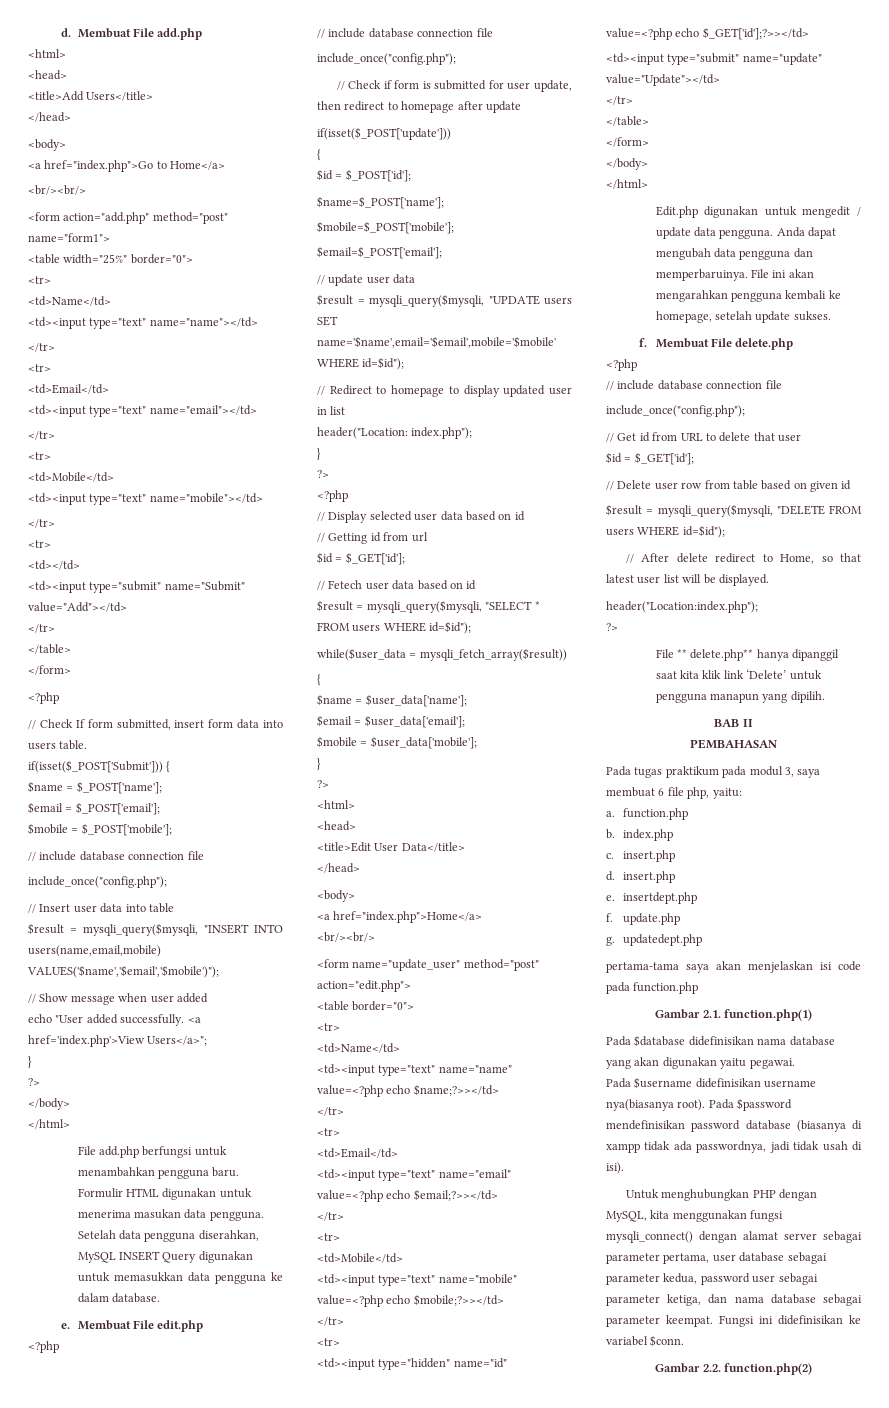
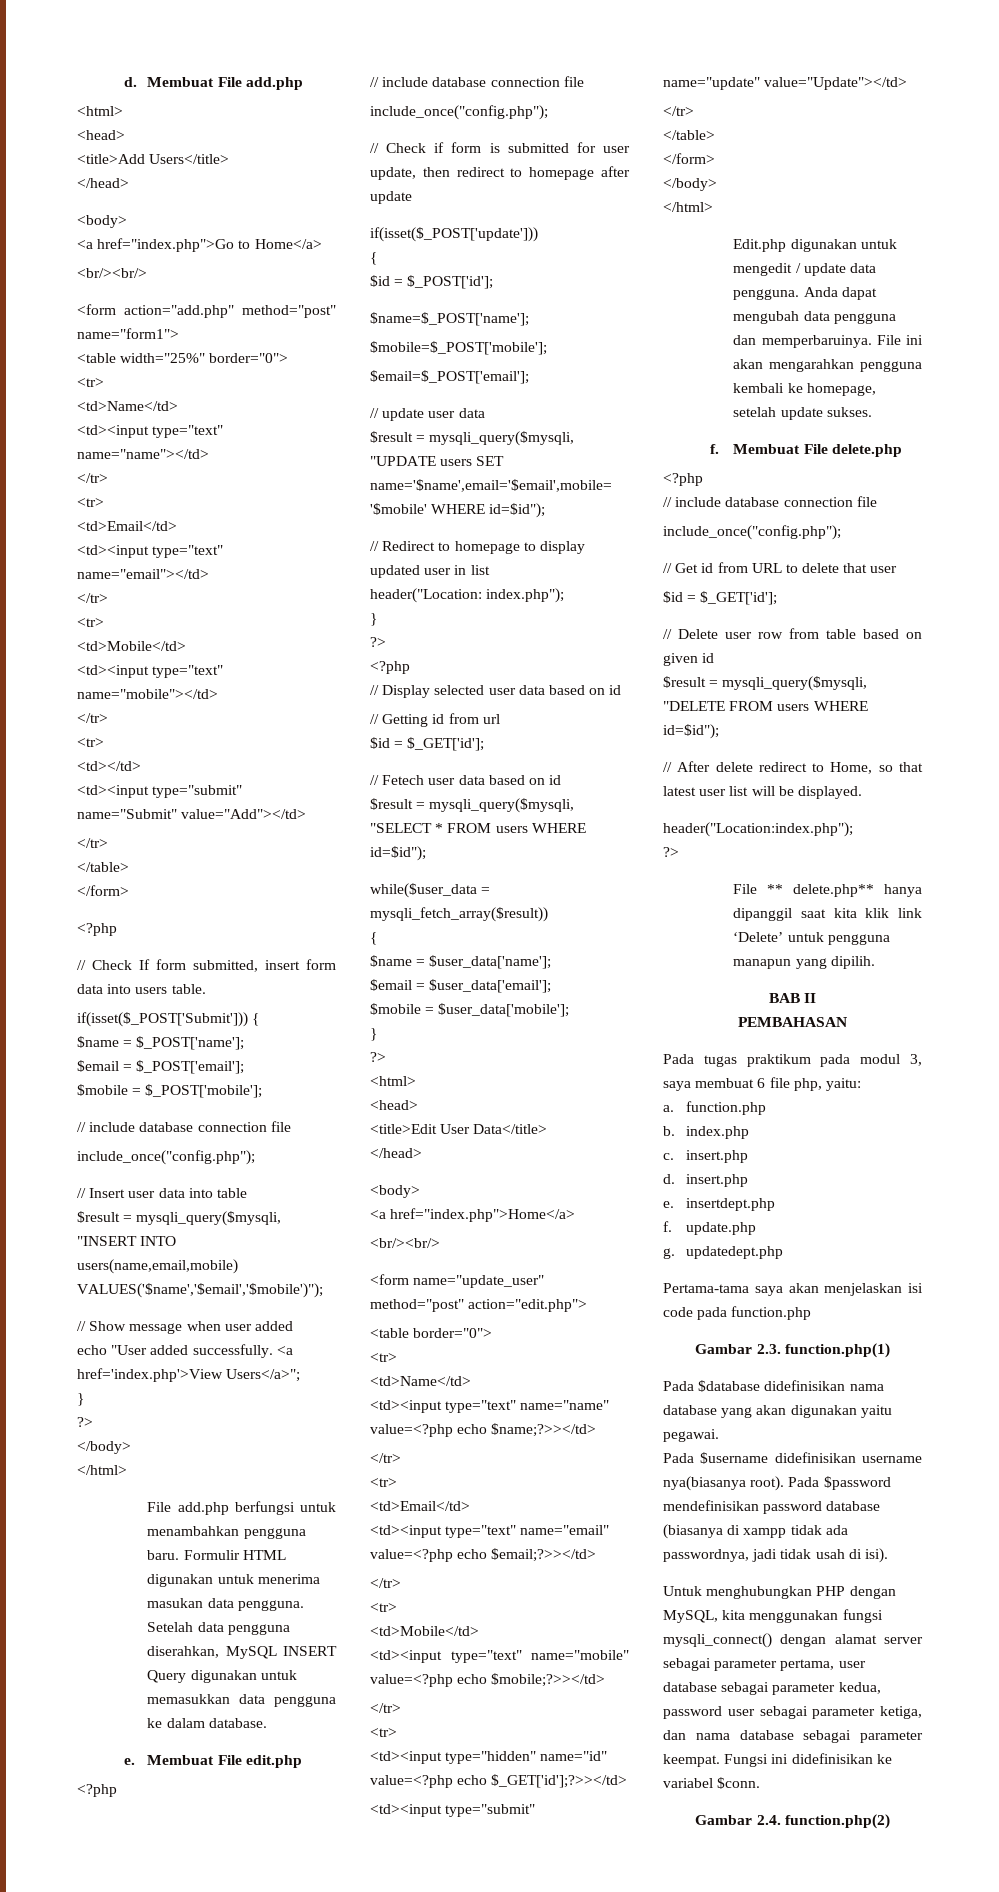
- pertama-tama saya akan menjelaskan isi code pada function.php
+ Pertama-tama saya akan menjelaskan isi code pada function.php
- Gambar 2.1. function.php(1)
+ Gambar 2.3. function.php(1)
- Gambar 2.2. function.php(2)
+ Gambar 2.4. function.php(2)

